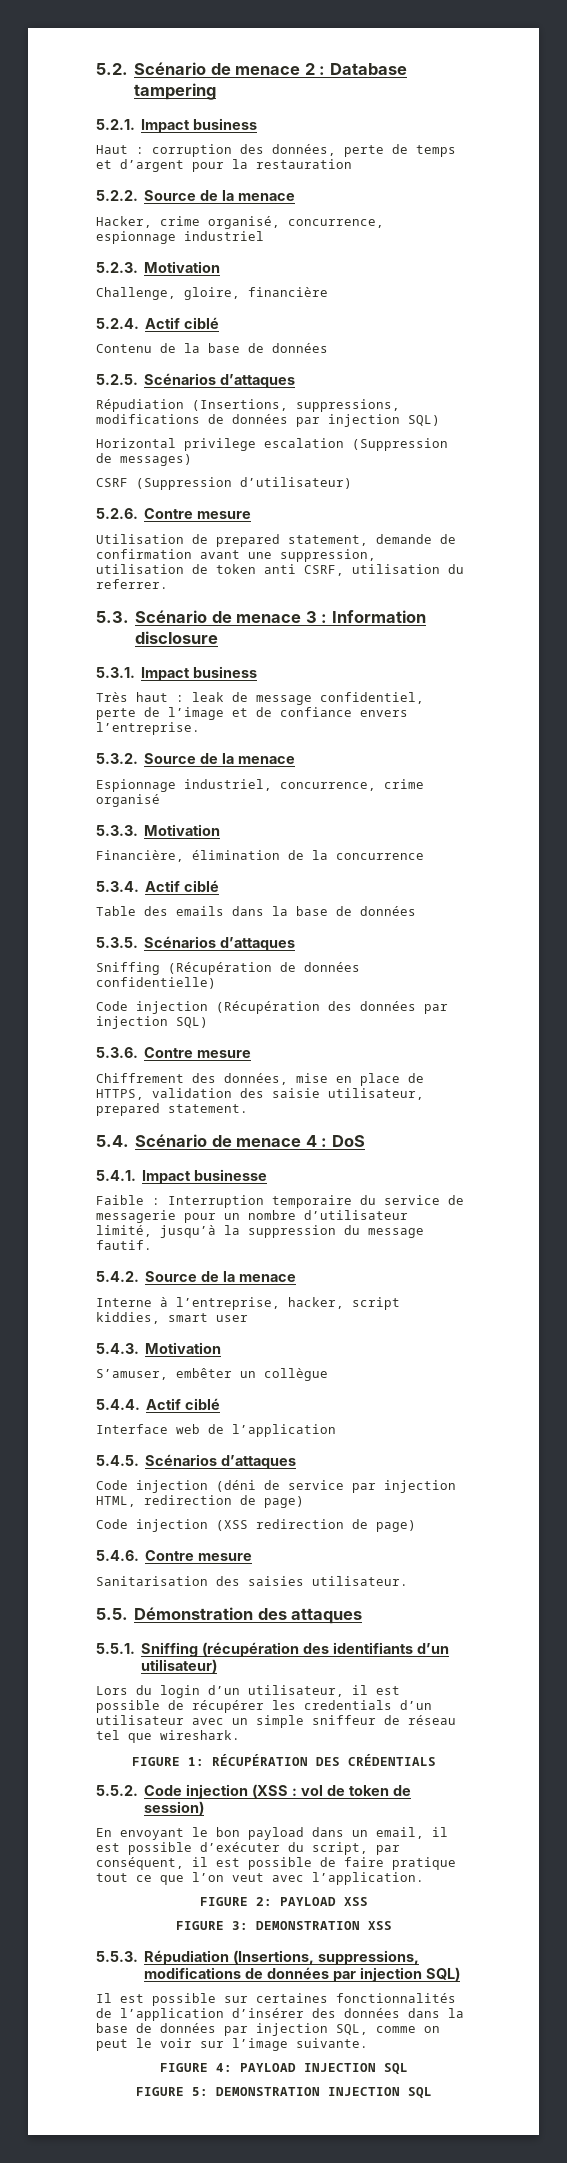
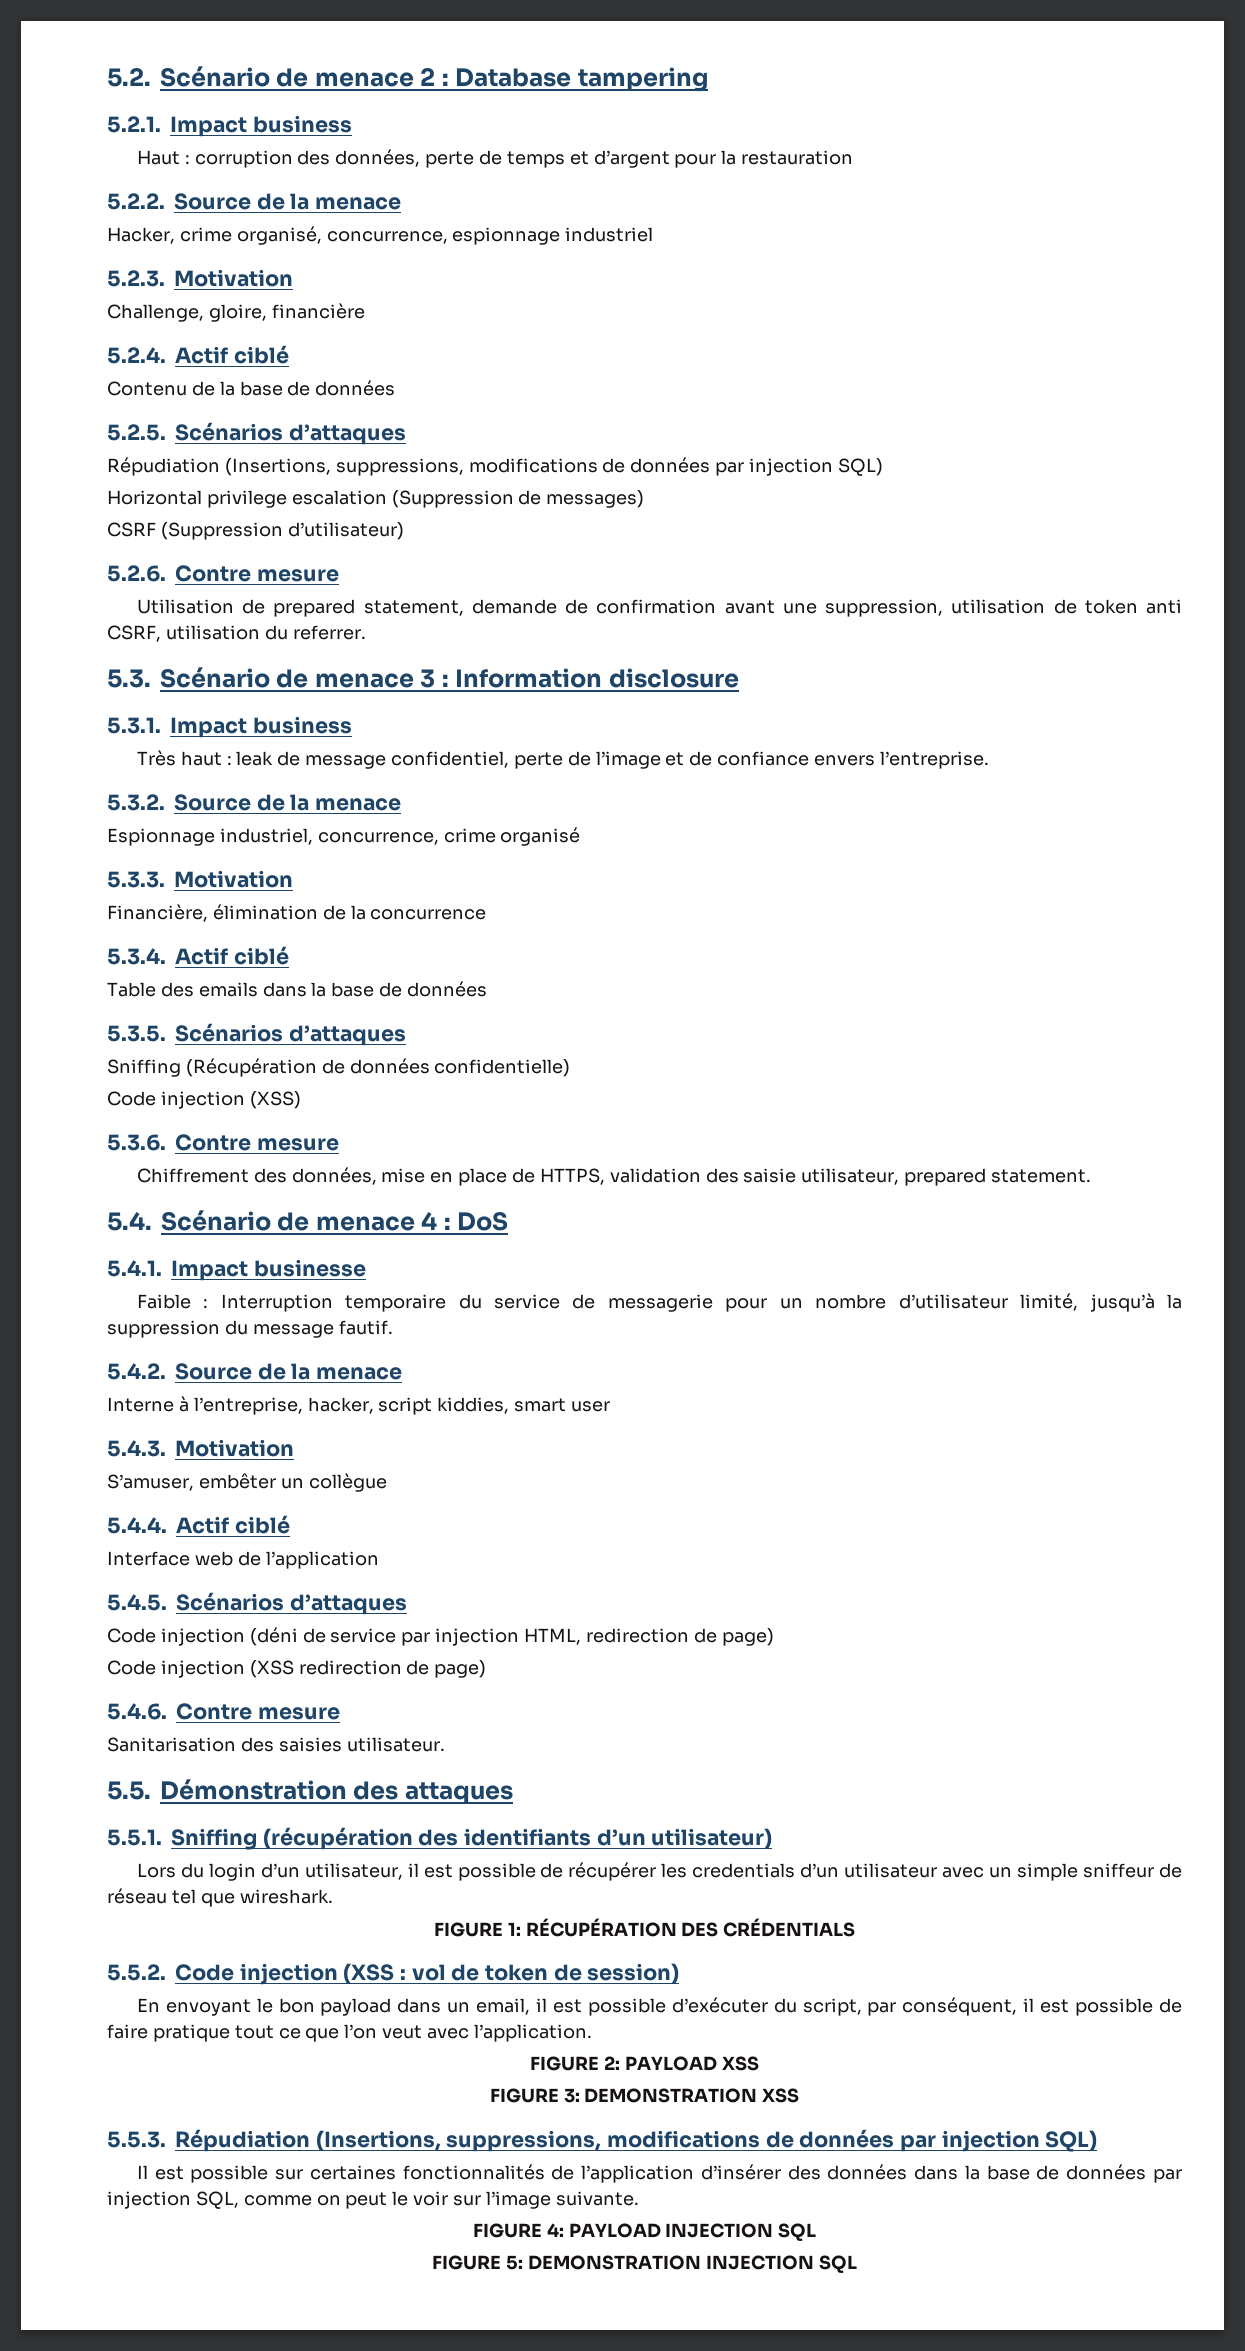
- Code injection (Récupération des données par injection SQL)
+ Code injection (XSS)

